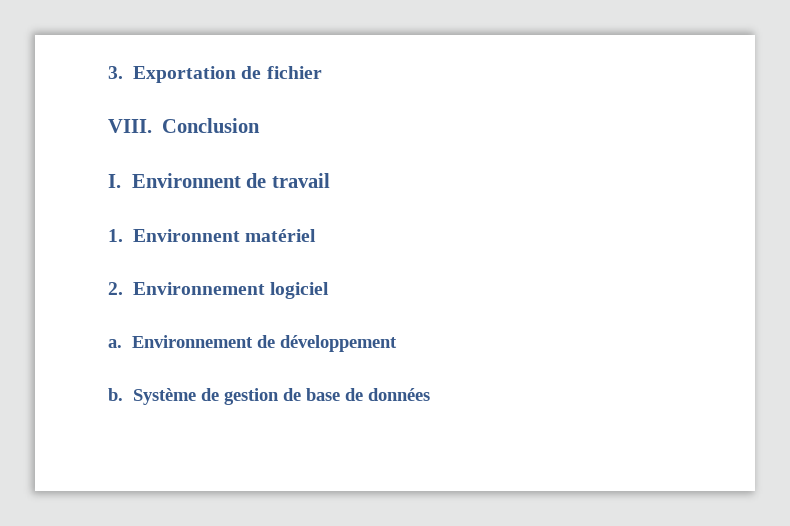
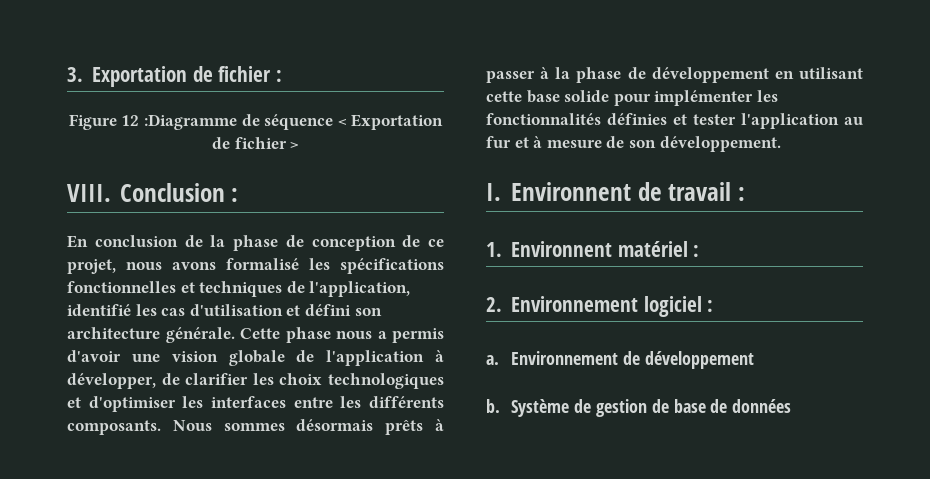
- 3. Exportation de fichier
- VIII. Conclusion
+ 3. Exportation de fichier :
+ Figure 12 :Diagramme de séquence < Exportation de fichier >
+ VIII. Conclusion :
+ En conclusion de la phase de conception de ce projet, nous avons formalisé les spécifications fonctionnelles et techniques de l'application, identifié les cas d'utilisation et défini son architecture générale. Cette phase nous a permis d'avoir une vision globale de l'application à développer, de clarifier les choix technologiques et d'optimiser les interfaces entre les différents composants. Nous sommes désormais prêts à passer à la phase de développement en utilisant cette base solide pour implémenter les fonctionnalités définies et tester l'application au fur et à mesure de son développement.
- I. Environnent de travail
+ I. Environnent de travail :
- 1. Environnent matériel
+ 1. Environnent matériel :
- 2. Environnement logiciel
+ 2. Environnement logiciel :

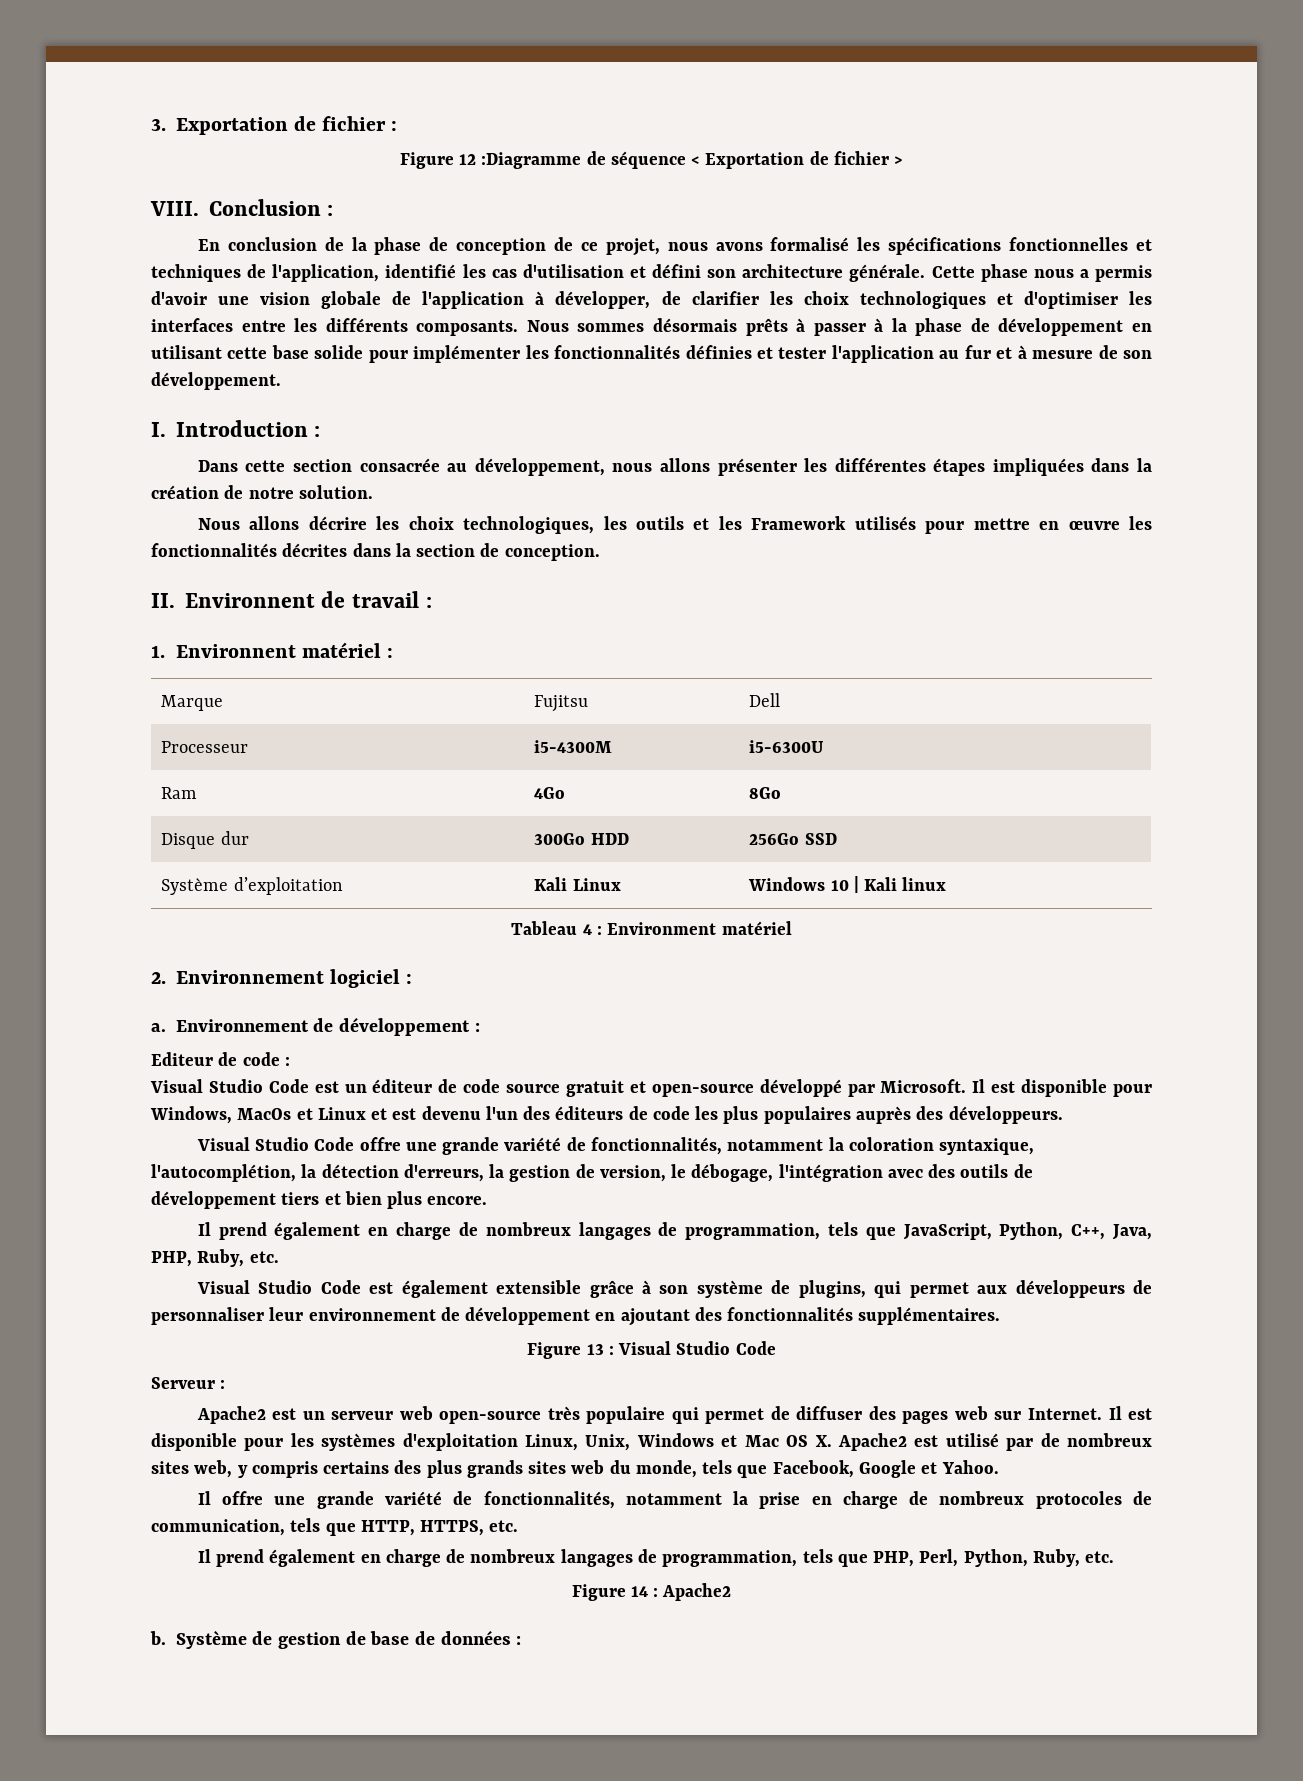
- I. Environnent de travail :
+ I. Introduction :
+ Dans cette section consacrée au développement, nous allons présenter les différentes étapes impliquées dans la création de notre solution.
+ Nous allons décrire les choix technologiques, les outils et les Framework utilisés pour mettre en œuvre les fonctionnalités décrites dans la section de conception.
+ II. Environnent de travail :
+ Marque | Fujitsu | Dell
+ Processeur | i5-4300M | i5-6300U
+ Ram | 4Go | 8Go
+ Disque dur | 300Go HDD | 256Go SSD
+ Système d’exploitation | Kali Linux | Windows 10 | Kali linux
+ Tableau 4 : Environment matériel
- Environnement de développement
+ Environnement de développement :
+ Editeur de code :
+ Visual Studio Code est un éditeur de code source gratuit et open-source développé par Microsoft. Il est disponible pour Windows, MacOs et Linux et est devenu l'un des éditeurs de code les plus populaires auprès des développeurs.
+ Visual Studio Code offre une grande variété de fonctionnalités, notamment la coloration syntaxique, l'autocomplétion, la détection d'erreurs, la gestion de version, le débogage, l'intégration avec des outils de développement tiers et bien plus encore.
+ Il prend également en charge de nombreux langages de programmation, tels que JavaScript, Python, C++, Java, PHP, Ruby, etc.
+ Visual Studio Code est également extensible grâce à son système de plugins, qui permet aux développeurs de personnaliser leur environnement de développement en ajoutant des fonctionnalités supplémentaires.
+ Figure 13 : Visual Studio Code
+ Serveur :
+ Apache2 est un serveur web open-source très populaire qui permet de diffuser des pages web sur Internet. Il est disponible pour les systèmes d'exploitation Linux, Unix, Windows et Mac OS X. Apache2 est utilisé par de nombreux sites web, y compris certains des plus grands sites web du monde, tels que Facebook, Google et Yahoo.
+ Il offre une grande variété de fonctionnalités, notamment la prise en charge de nombreux protocoles de communication, tels que HTTP, HTTPS, etc.
+ Il prend également en charge de nombreux langages de programmation, tels que PHP, Perl, Python, Ruby, etc.
+ Figure 14 : Apache2
- Système de gestion de base de données
+ Système de gestion de base de données :

